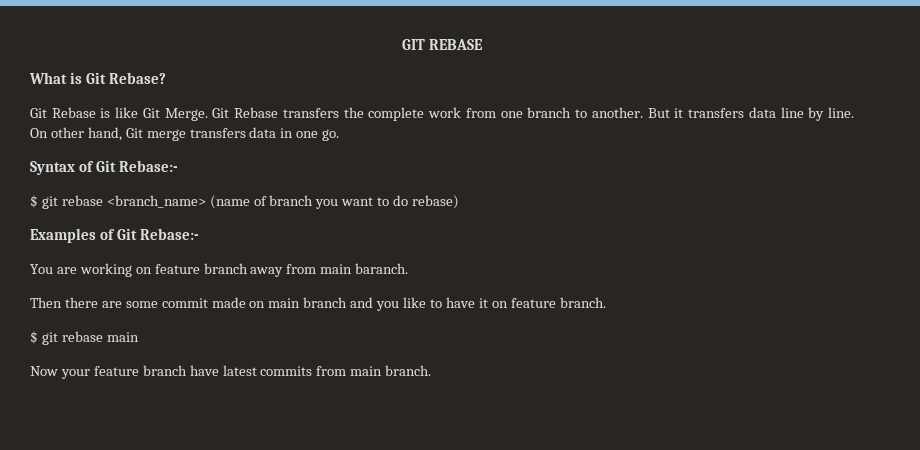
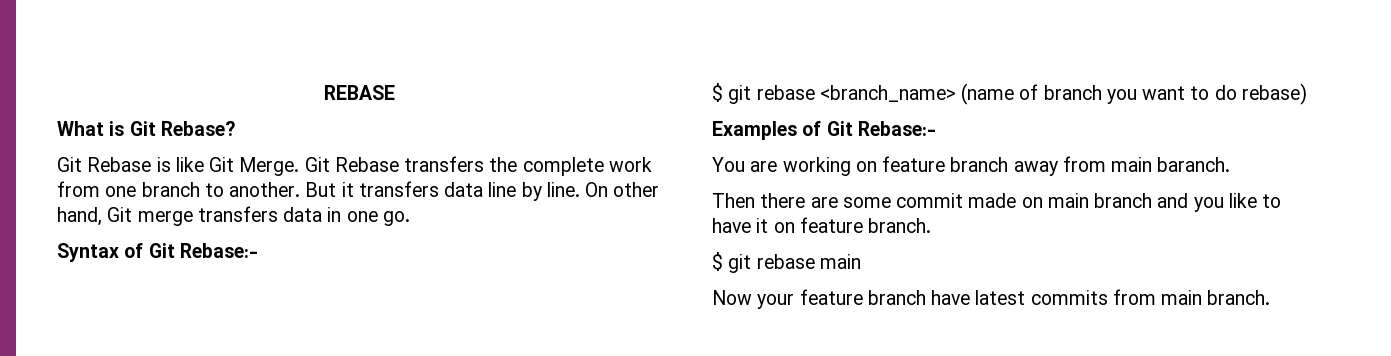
- GIT REBASE
+ REBASE

